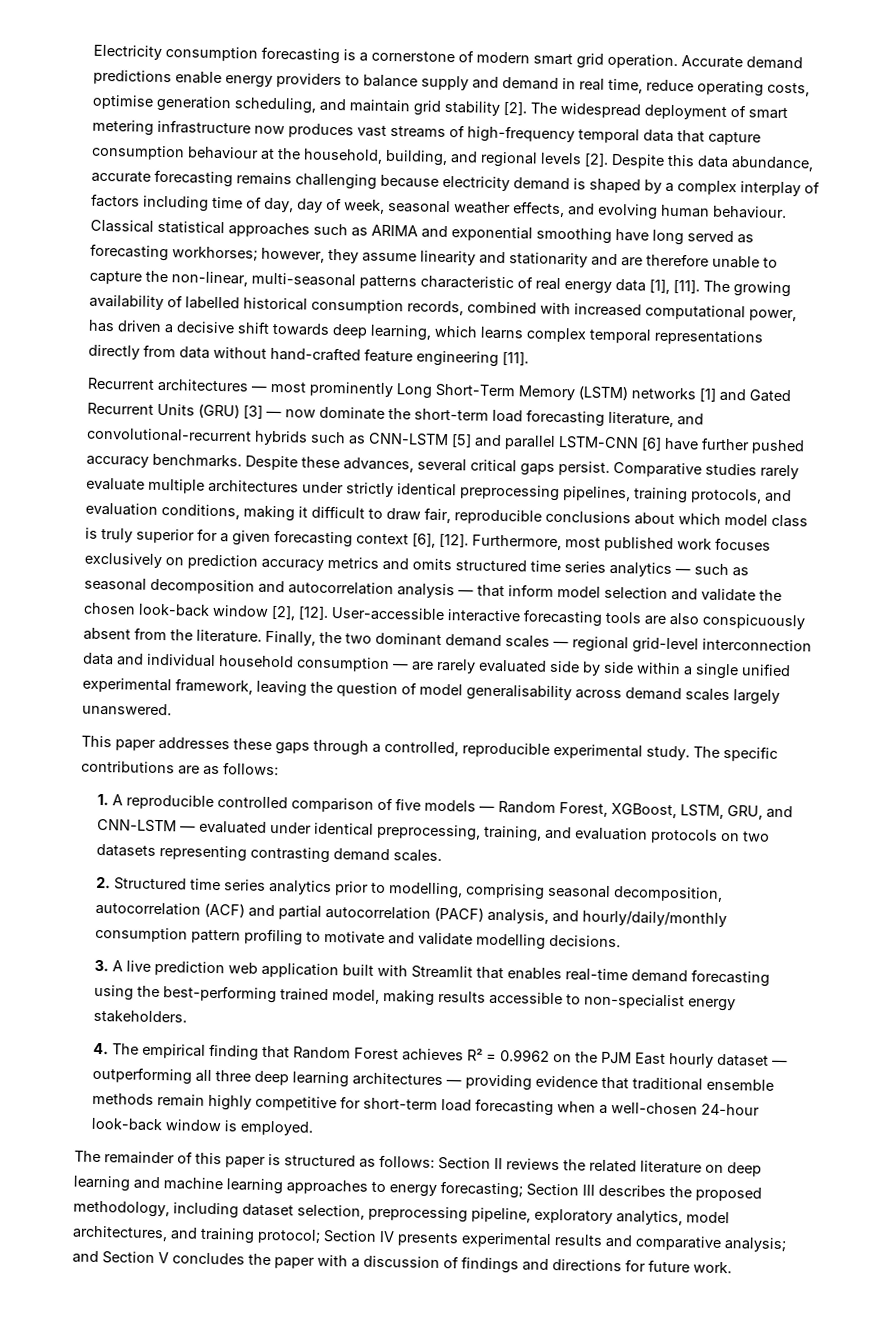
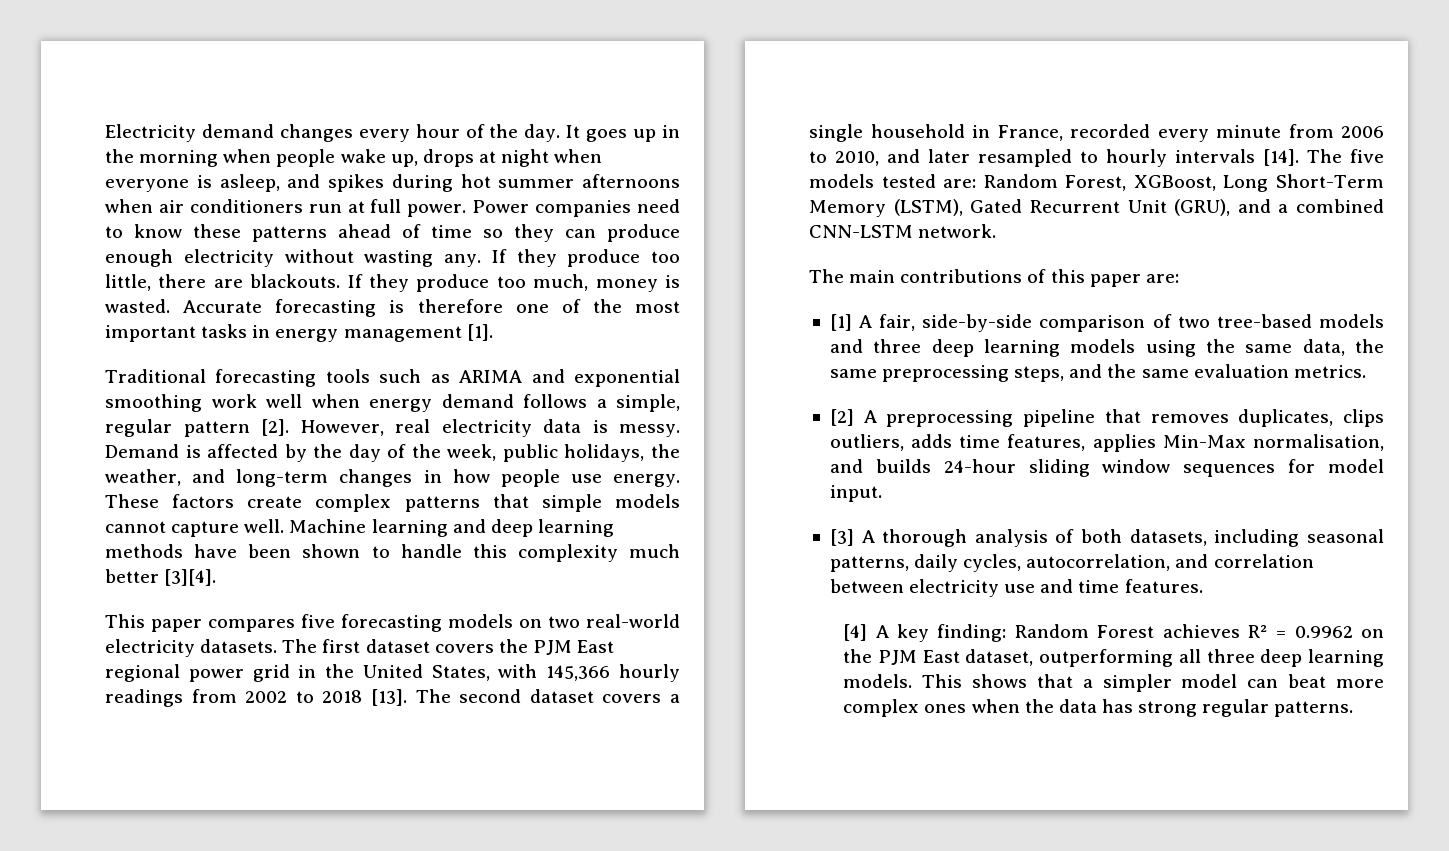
- Electricity consumption forecasting is a cornerstone of modern smart grid operation. Accurate demand predictions enable energy providers to balance supply and demand in real time, reduce operating costs, optimise generation scheduling, and maintain grid stability [2]. The widespread deployment of smart metering infrastructure now produces vast streams of high-frequency temporal data that capture consumption behaviour at the household, building, and regional levels [2]. Despite this data abundance, accurate forecasting remains challenging because electricity demand is shaped by a complex interplay of factors including time of day, day of week, seasonal weather effects, and evolving human behaviour. Classical statistical approaches such as ARIMA and exponential smoothing have long served as forecasting workhorses; however, they assume linearity and stationarity and are therefore unable to capture the non-linear, multi-seasonal patterns characteristic of real energy data [1], [11]. The growing availability of labelled historical consumption records, combined with increased computational power, has driven a decisive shift towards deep learning, which learns complex temporal representations directly from data without hand-crafted feature engineering [11].
- Recurrent architectures — most prominently Long Short-Term Memory (LSTM) networks [1] and Gated Recurrent Units (GRU) [3] — now dominate the short-term load forecasting literature, and convolutional-recurrent hybrids such as CNN-LSTM [5] and parallel LSTM-CNN [6] have further pushed accuracy benchmarks. Despite these advances, several critical gaps persist. Comparative studies rarely evaluate multiple architectures under strictly identical preprocessing pipelines, training protocols, and evaluation conditions, making it difficult to draw fair, reproducible conclusions about which model class is truly superior for a given forecasting context [6], [12]. Furthermore, most published work focuses exclusively on prediction accuracy metrics and omits structured time series analytics — such as seasonal decomposition and autocorrelation analysis — that inform model selection and validate the chosen look-back window [2], [12]. User-accessible interactive forecasting tools are also conspicuously absent from the literature. Finally, the two dominant demand scales — regional grid-level interconnection data and individual household consumption — are rarely evaluated side by side within a single unified experimental framework, leaving the question of model generalisability across demand scales largely unanswered.
- This paper addresses these gaps through a controlled, reproducible experimental study. The specific contributions are as follows:
- 1. A reproducible controlled comparison of five models — Random Forest, XGBoost, LSTM, GRU, and CNN-LSTM — evaluated under identical preprocessing, training, and evaluation protocols on two datasets representing contrasting demand scales.
- 2. Structured time series analytics prior to modelling, comprising seasonal decomposition, autocorrelation (ACF) and partial autocorrelation (PACF) analysis, and hourly/daily/monthly consumption pattern profiling to motivate and validate modelling decisions.
- 3. A live prediction web application built with Streamlit that enables real-time demand forecasting using the best-performing trained model, making results accessible to non-specialist energy stakeholders.
- 4. The empirical finding that Random Forest achieves R² = 0.9962 on the PJM East hourly dataset — outperforming all three deep learning architectures — providing evidence that traditional ensemble methods remain highly competitive for short-term load forecasting when a well-chosen 24-hour look-back window is employed.
- The remainder of this paper is structured as follows: Section II reviews the related literature on deep learning and machine learning approaches to energy forecasting; Section III describes the proposed methodology, including dataset selection, preprocessing pipeline, exploratory analytics, model architectures, and training protocol; Section IV presents experimental results and comparative analysis; and Section V concludes the paper with a discussion of findings and directions for future work.
+ Electricity demand changes every hour of the day. It goes up in the morning when people wake up, drops at night when everyone is asleep, and spikes during hot summer afternoons when air conditioners run at full power. Power companies need to know these patterns ahead of time so they can produce enough electricity without wasting any. If they produce too little, there are blackouts. If they produce too much, money is wasted. Accurate forecasting is therefore one of the most important tasks in energy management [1].
+ Traditional forecasting tools such as ARIMA and exponential smoothing work well when energy demand follows a simple, regular pattern [2]. However, real electricity data is messy. Demand is affected by the day of the week, public holidays, the weather, and long-term changes in how people use energy. These factors create complex patterns that simple models cannot capture well. Machine learning and deep learning methods have been shown to handle this complexity much better [3][4].
+ This paper compares five forecasting models on two real-world electricity datasets. The first dataset covers the PJM East regional power grid in the United States, with 145,366 hourly readings from 2002 to 2018 [13]. The second dataset covers a single household in France, recorded every minute from 2006 to 2010, and later resampled to hourly intervals [14]. The five models tested are: Random Forest, XGBoost, Long Short-Term Memory (LSTM), Gated Recurrent Unit (GRU), and a combined CNN-LSTM network.
+ The main contributions of this paper are:
+ [1] A fair, side-by-side comparison of two tree-based models and three deep learning models using the same data, the same preprocessing steps, and the same evaluation metrics.
+ [2] A preprocessing pipeline that removes duplicates, clips outliers, adds time features, applies Min-Max normalisation, and builds 24-hour sliding window sequences for model input.
+ [3] A thorough analysis of both datasets, including seasonal patterns, daily cycles, autocorrelation, and correlation between electricity use and time features.
+ [4] A key finding: Random Forest achieves R² = 0.9962 on the PJM East dataset, outperforming all three deep learning models. This shows that a simpler model can beat more complex ones when the data has strong regular patterns.

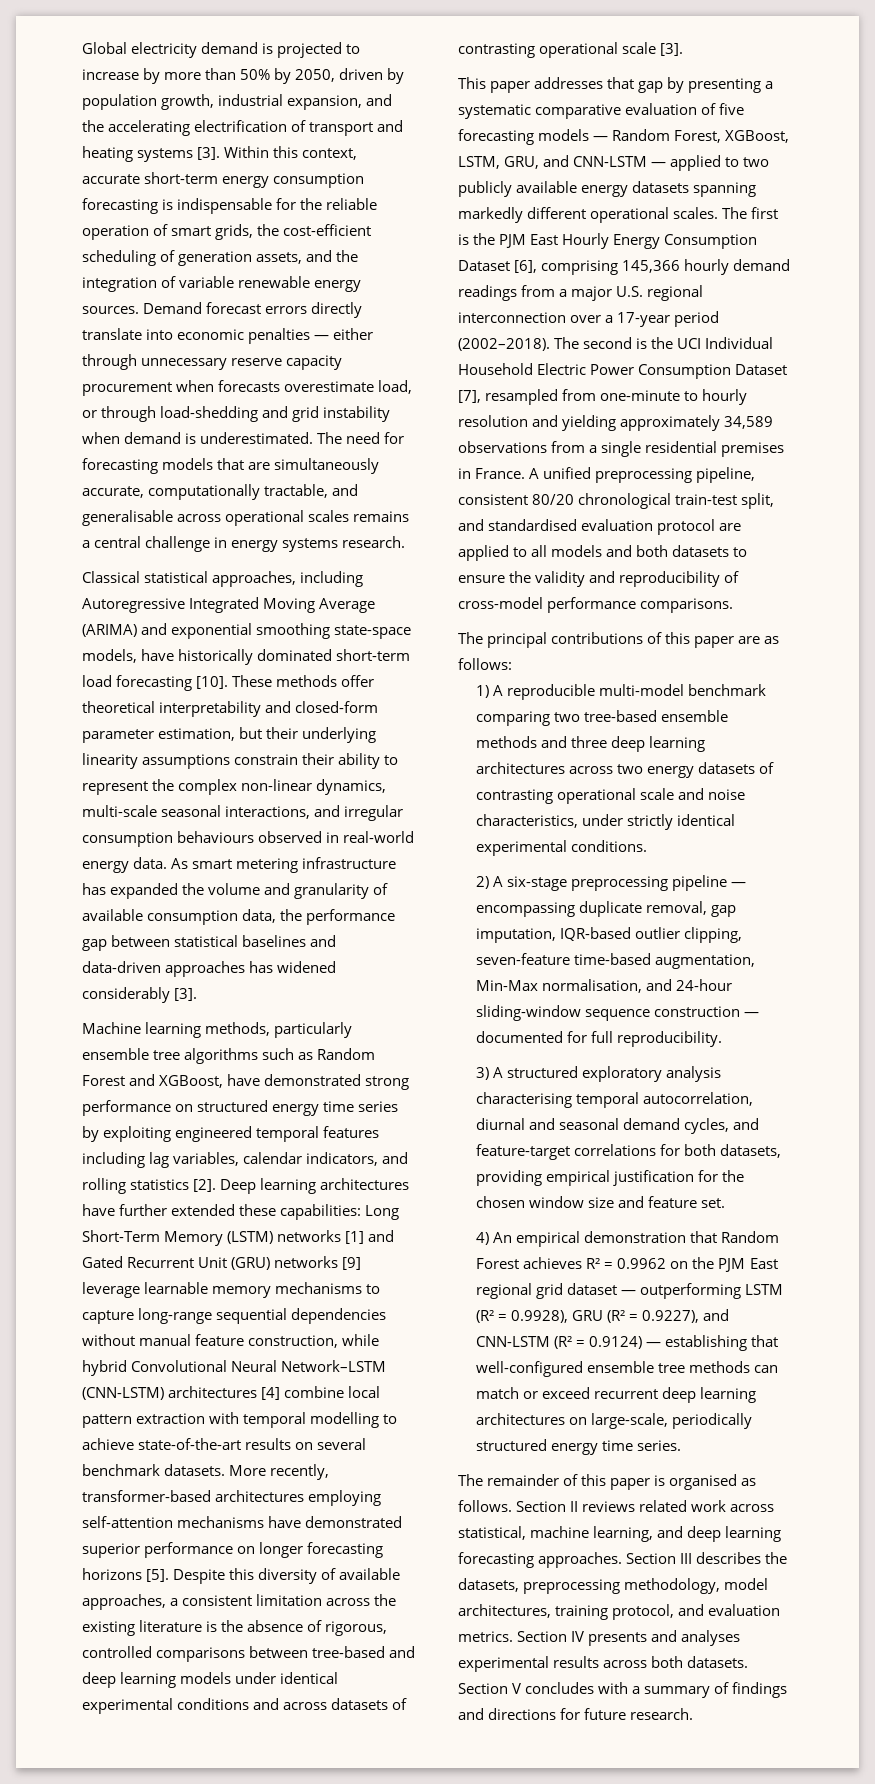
- Electricity demand changes every hour of the day. It goes up in the morning when people wake up, drops at night when everyone is asleep, and spikes during hot summer afternoons when air conditioners run at full power. Power companies need to know these patterns ahead of time so they can produce enough electricity without wasting any. If they produce too little, there are blackouts. If they produce too much, money is wasted. Accurate forecasting is therefore one of the most important tasks in energy management [1].
- Traditional forecasting tools such as ARIMA and exponential smoothing work well when energy demand follows a simple, regular pattern [2]. However, real electricity data is messy. Demand is affected by the day of the week, public holidays, the weather, and long-term changes in how people use energy. These factors create complex patterns that simple models cannot capture well. Machine learning and deep learning methods have been shown to handle this complexity much better [3][4].
- This paper compares five forecasting models on two real-world electricity datasets. The first dataset covers the PJM East regional power grid in the United States, with 145,366 hourly readings from 2002 to 2018 [13]. The second dataset covers a single household in France, recorded every minute from 2006 to 2010, and later resampled to hourly intervals [14]. The five models tested are: Random Forest, XGBoost, Long Short-Term Memory (LSTM), Gated Recurrent Unit (GRU), and a combined CNN-LSTM network.
- The main contributions of this paper are:
- [1] A fair, side-by-side comparison of two tree-based models and three deep learning models using the same data, the same preprocessing steps, and the same evaluation metrics.
- [2] A preprocessing pipeline that removes duplicates, clips outliers, adds time features, applies Min-Max normalisation, and builds 24-hour sliding window sequences for model input.
- [3] A thorough analysis of both datasets, including seasonal patterns, daily cycles, autocorrelation, and correlation between electricity use and time features.
- [4] A key finding: Random Forest achieves R² = 0.9962 on the PJM East dataset, outperforming all three deep learning models. This shows that a simpler model can beat more complex ones when the data has strong regular patterns.
+ Global electricity demand is projected to increase by more than 50% by 2050, driven by population growth, industrial expansion, and the accelerating electrification of transport and heating systems [3]. Within this context, accurate short-term energy consumption forecasting is indispensable for the reliable operation of smart grids, the cost-efficient scheduling of generation assets, and the integration of variable renewable energy sources. Demand forecast errors directly translate into economic penalties — either through unnecessary reserve capacity procurement when forecasts overestimate load, or through load-shedding and grid instability when demand is underestimated. The need for forecasting models that are simultaneously accurate, computationally tractable, and generalisable across operational scales remains a central challenge in energy systems research.
+ Classical statistical approaches, including Autoregressive Integrated Moving Average (ARIMA) and exponential smoothing state-space models, have historically dominated short-term load forecasting [10]. These methods offer theoretical interpretability and closed-form parameter estimation, but their underlying linearity assumptions constrain their ability to represent the complex non-linear dynamics, multi-scale seasonal interactions, and irregular consumption behaviours observed in real-world energy data. As smart metering infrastructure has expanded the volume and granularity of available consumption data, the performance gap between statistical baselines and data-driven approaches has widened considerably [3].
+ Machine learning methods, particularly ensemble tree algorithms such as Random Forest and XGBoost, have demonstrated strong performance on structured energy time series by exploiting engineered temporal features including lag variables, calendar indicators, and rolling statistics [2]. Deep learning architectures have further extended these capabilities: Long Short-Term Memory (LSTM) networks [1] and Gated Recurrent Unit (GRU) networks [9] leverage learnable memory mechanisms to capture long-range sequential dependencies without manual feature construction, while hybrid Convolutional Neural Network–LSTM (CNN-LSTM) architectures [4] combine local pattern extraction with temporal modelling to achieve state-of-the-art results on several benchmark datasets. More recently, transformer-based architectures employing self-attention mechanisms have demonstrated superior performance on longer forecasting horizons [5]. Despite this diversity of available approaches, a consistent limitation across the existing literature is the absence of rigorous, controlled comparisons between tree-based and deep learning models under identical experimental conditions and across datasets of contrasting operational scale [3].
+ This paper addresses that gap by presenting a systematic comparative evaluation of five forecasting models — Random Forest, XGBoost, LSTM, GRU, and CNN-LSTM — applied to two publicly available energy datasets spanning markedly different operational scales. The first is the PJM East Hourly Energy Consumption Dataset [6], comprising 145,366 hourly demand readings from a major U.S. regional interconnection over a 17-year period (2002–2018). The second is the UCI Individual Household Electric Power Consumption Dataset [7], resampled from one-minute to hourly resolution and yielding approximately 34,589 observations from a single residential premises in France. A unified preprocessing pipeline, consistent 80/20 chronological train-test split, and standardised evaluation protocol are applied to all models and both datasets to ensure the validity and reproducibility of cross-model performance comparisons.
+ The principal contributions of this paper are as follows:
+ 1) A reproducible multi-model benchmark comparing two tree-based ensemble methods and three deep learning architectures across two energy datasets of contrasting operational scale and noise characteristics, under strictly identical experimental conditions.
+ 2) A six-stage preprocessing pipeline — encompassing duplicate removal, gap imputation, IQR-based outlier clipping, seven-feature time-based augmentation, Min-Max normalisation, and 24-hour sliding-window sequence construction — documented for full reproducibility.
+ 3) A structured exploratory analysis characterising temporal autocorrelation, diurnal and seasonal demand cycles, and feature-target correlations for both datasets, providing empirical justification for the chosen window size and feature set.
+ 4) An empirical demonstration that Random Forest achieves R² = 0.9962 on the PJM East regional grid dataset — outperforming LSTM (R² = 0.9928), GRU (R² = 0.9227), and CNN-LSTM (R² = 0.9124) — establishing that well-configured ensemble tree methods can match or exceed recurrent deep learning architectures on large-scale, periodically structured energy time series.
+ The remainder of this paper is organised as follows. Section II reviews related work across statistical, machine learning, and deep learning forecasting approaches. Section III describes the datasets, preprocessing methodology, model architectures, training protocol, and evaluation metrics. Section IV presents and analyses experimental results across both datasets. Section V concludes with a summary of findings and directions for future research.

